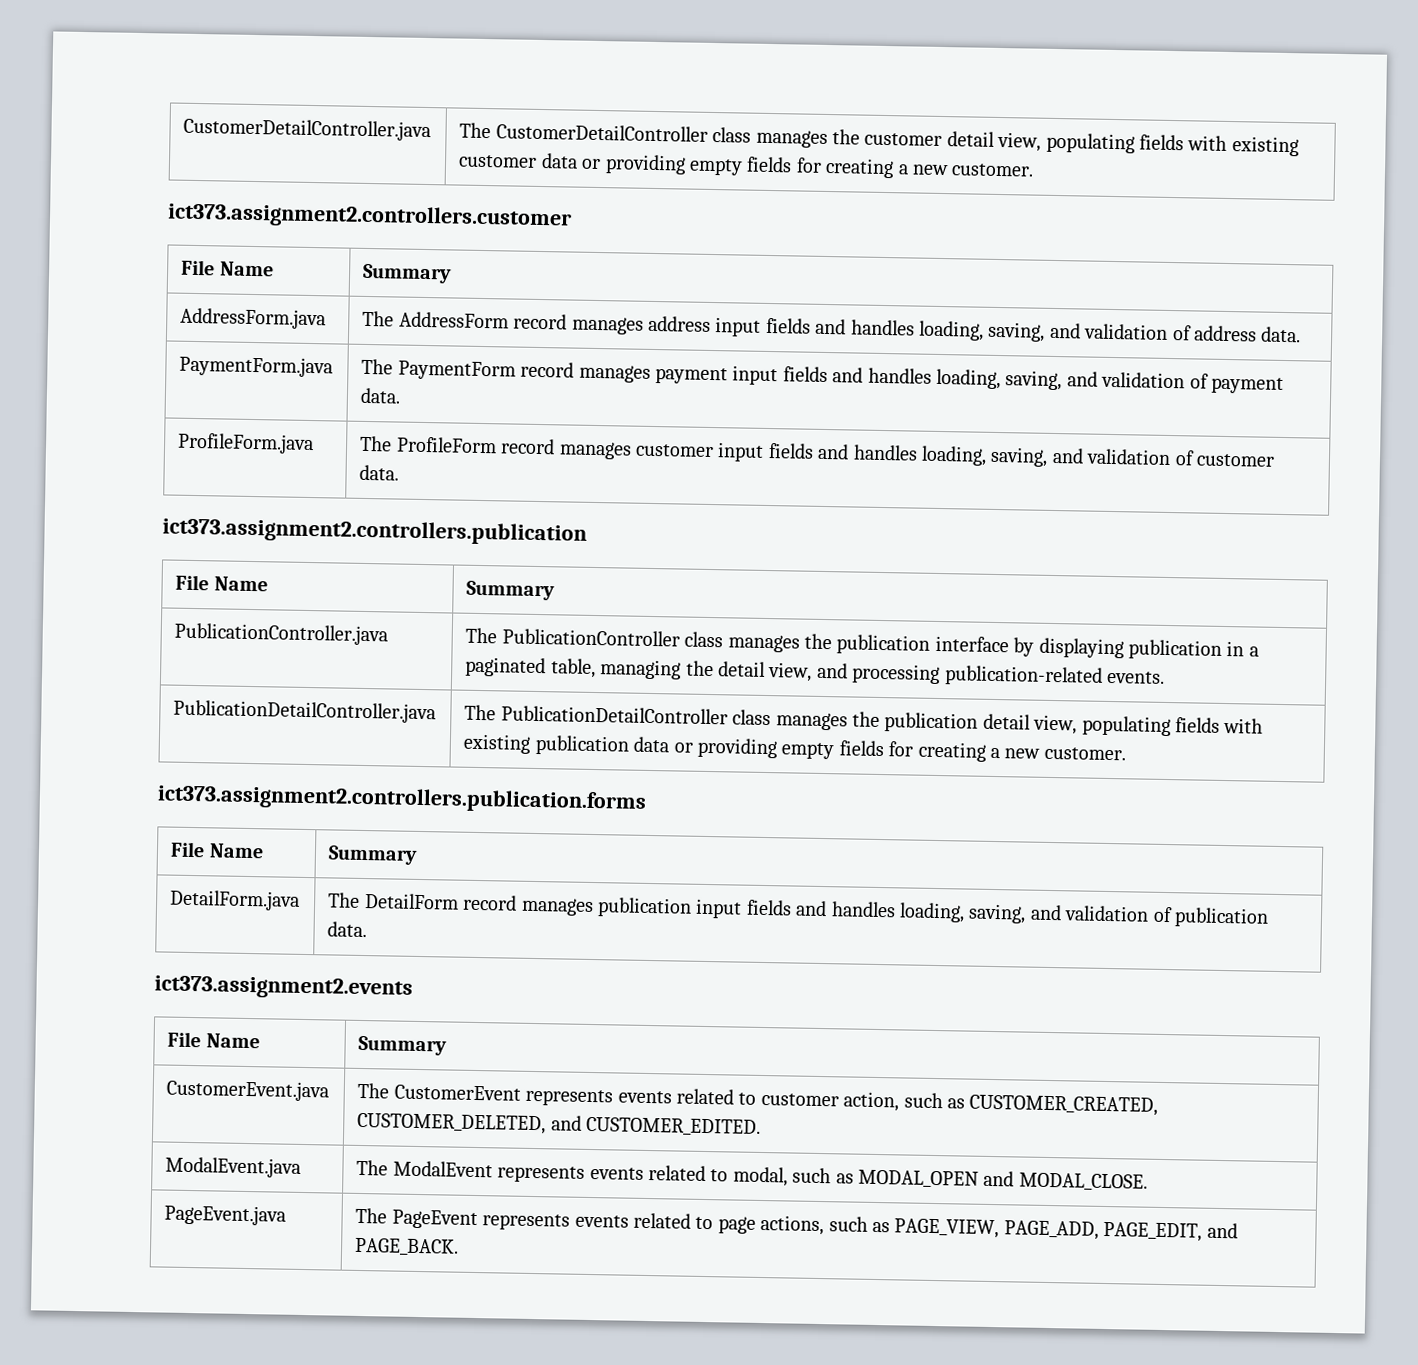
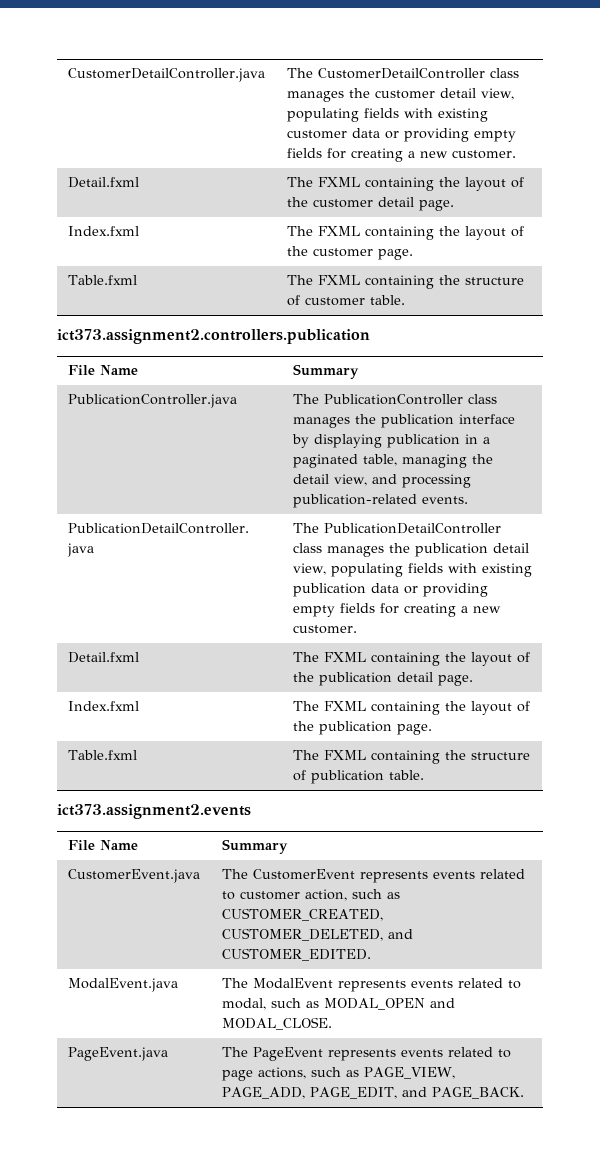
- ict373.assignment2.controllers.customer
- File Name | Summary
- AddressForm.java | The AddressForm record manages address input fields and handles loading, saving, and validation of address data.
- PaymentForm.java | The PaymentForm record manages payment input fields and handles loading, saving, and validation of payment data.
- ProfileForm.java | The ProfileForm record manages customer input fields and handles loading, saving, and validation of customer data.
+ Detail.fxml | The FXML containing the layout of the customer detail page.
+ Index.fxml | The FXML containing the layout of the customer page.
+ Table.fxml | The FXML containing the structure of customer table.
- ict373.assignment2.controllers.publication.forms
- File Name | Summary
- DetailForm.java | The DetailForm record manages publication input fields and handles loading, saving, and validation of publication data.
+ Detail.fxml | The FXML containing the layout of the publication detail page.
+ Index.fxml | The FXML containing the layout of the publication page.
+ Table.fxml | The FXML containing the structure of publication table.

